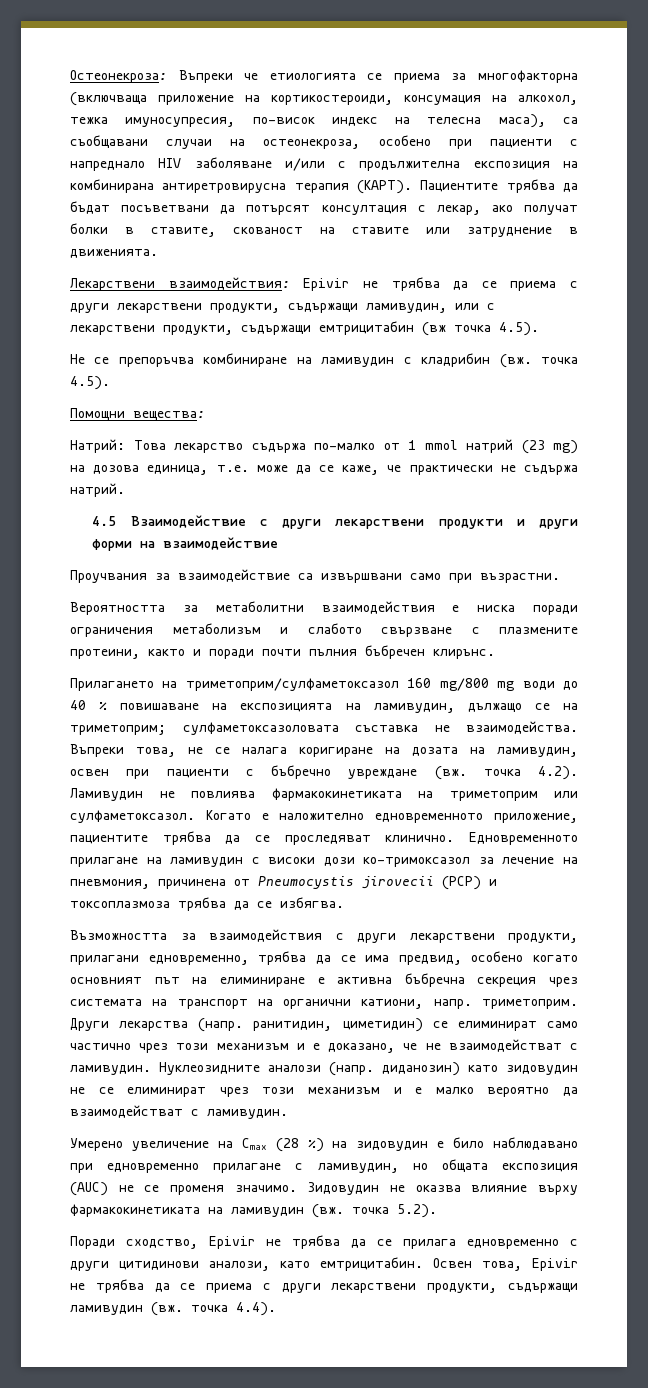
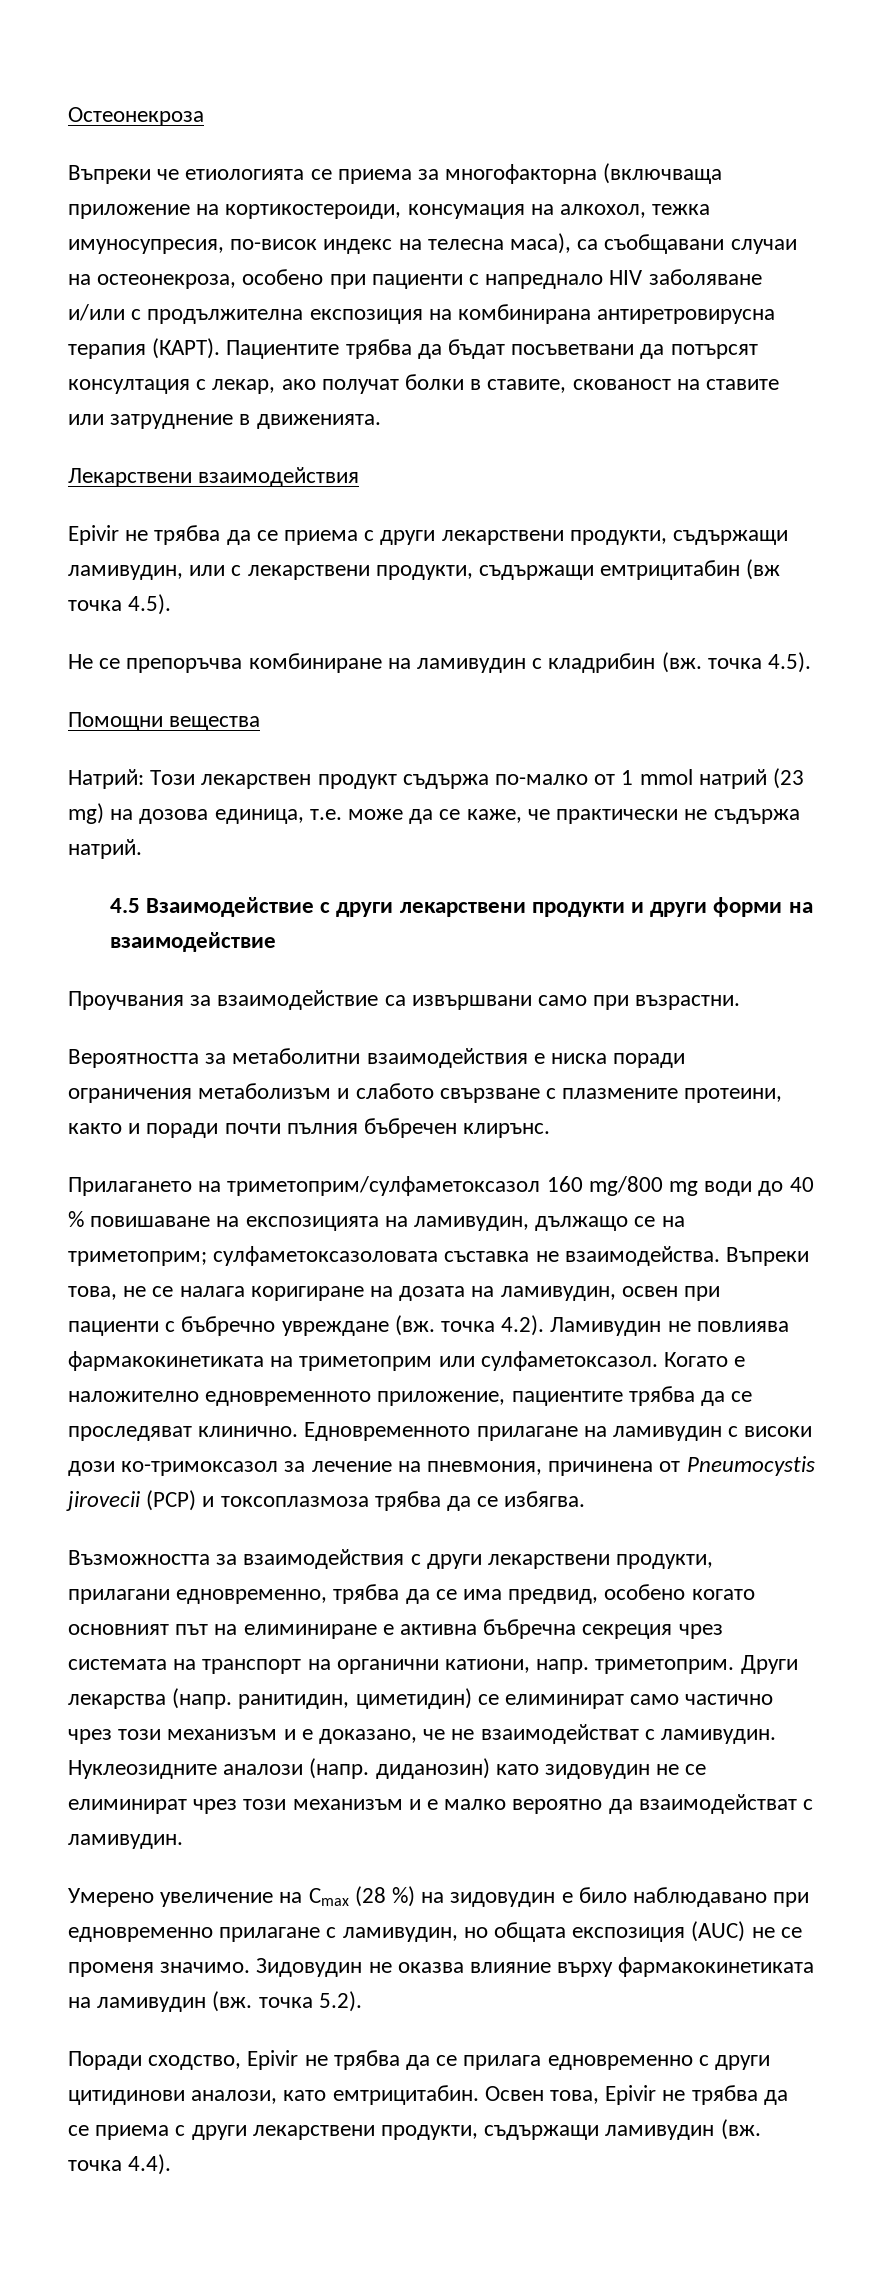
- Остеонекроза: Въпреки че етиологията се приема за многофакторна (включваща приложение на кортикостероиди, консумация на алкохол, тежка имуносупресия, по-висок индекс на телесна маса), са съобщавани случаи на остеонекроза, особено при пациенти с напреднало HIV заболяване и/или с продължителна експозиция на комбинирана антиретровирусна терапия (КАРТ).
+ Остеонекроза
+ Въпреки че етиологията се приема за многофакторна (включваща приложение на кортикостероиди, консумация на алкохол, тежка имуносупресия, по-висок индекс на телесна маса), са съобщавани случаи на остеонекроза, особено при пациенти с напреднало HIV заболяване и/или с продължителна експозиция на комбинирана антиретровирусна терапия (КАРТ).
- Лекарствени взаимодействия: Epivir не трябва да се приема с други лекарствени продукти, съдържащи ламивудин, или с лекарствени продукти, съдържащи емтрицитабин (вж точка 4.5).
+ Лекарствени взаимодействия
+ Epivir не трябва да се приема с други лекарствени продукти, съдържащи ламивудин, или с лекарствени продукти, съдържащи емтрицитабин (вж точка 4.5).
- Помощни вещества:
+ Помощни вещества
- Натрий: Това лекарство съдържа по-малко от 1 mmol натрий (23 mg) на дозова единица, т.е. може да се каже, че практически не съдържа натрий.
+ Натрий: Този лекарствен продукт съдържа по-малко от 1 mmol натрий (23 mg) на дозова единица, т.е. може да се каже, че практически не съдържа натрий.

